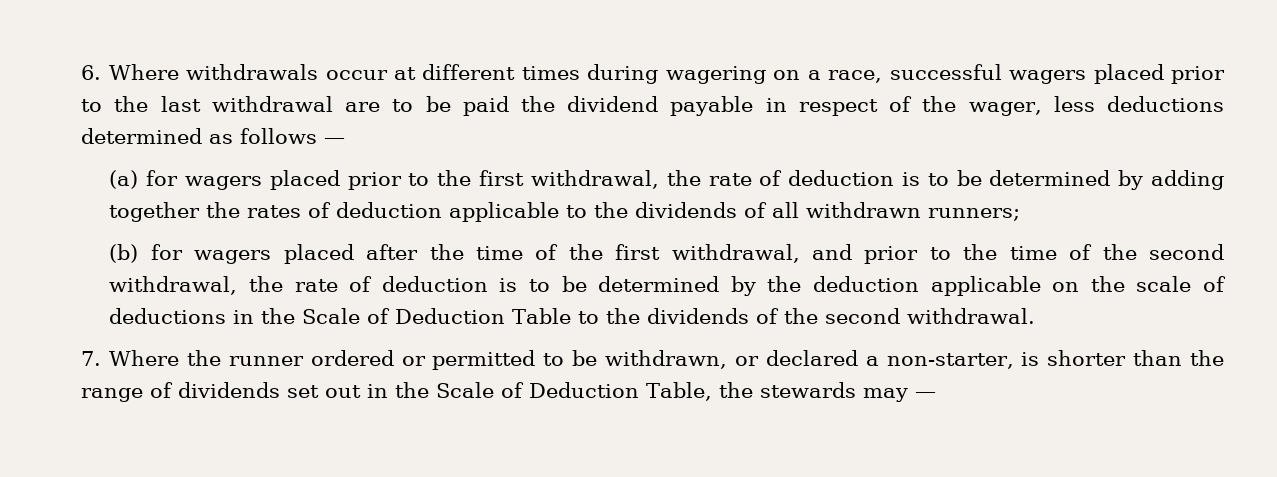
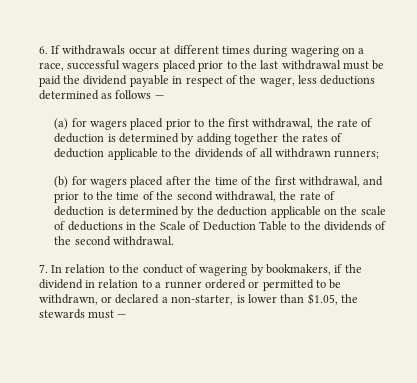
- 6. Where withdrawals occur at different times during wagering on a race, successful wagers placed prior to the last withdrawal are to be paid the dividend payable in respect of the wager, less deductions determined as follows —
+ 6. If withdrawals occur at different times during wagering on a race, successful wagers placed prior to the last withdrawal must be paid the dividend payable in respect of the wager, less deductions determined as follows —
- (a) for wagers placed prior to the first withdrawal, the rate of deduction is to be determined by adding together the rates of deduction applicable to the dividends of all withdrawn runners;
+ (a) for wagers placed prior to the first withdrawal, the rate of deduction is determined by adding together the rates of deduction applicable to the dividends of all withdrawn runners;
- (b) for wagers placed after the time of the first withdrawal, and prior to the time of the second withdrawal, the rate of deduction is to be determined by the deduction applicable on the scale of deductions in the Scale of Deduction Table to the dividends of the second withdrawal.
+ (b) for wagers placed after the time of the first withdrawal, and prior to the time of the second withdrawal, the rate of deduction is determined by the deduction applicable on the scale of deductions in the Scale of Deduction Table to the dividends of the second withdrawal.
- 7. Where the runner ordered or permitted to be withdrawn, or declared a non-starter, is shorter than the range of dividends set out in the Scale of Deduction Table, the stewards may —
+ 7. In relation to the conduct of wagering by bookmakers, if the dividend in relation to a runner ordered or permitted to be withdrawn, or declared a non-starter, is lower than $1.05, the stewards must —

